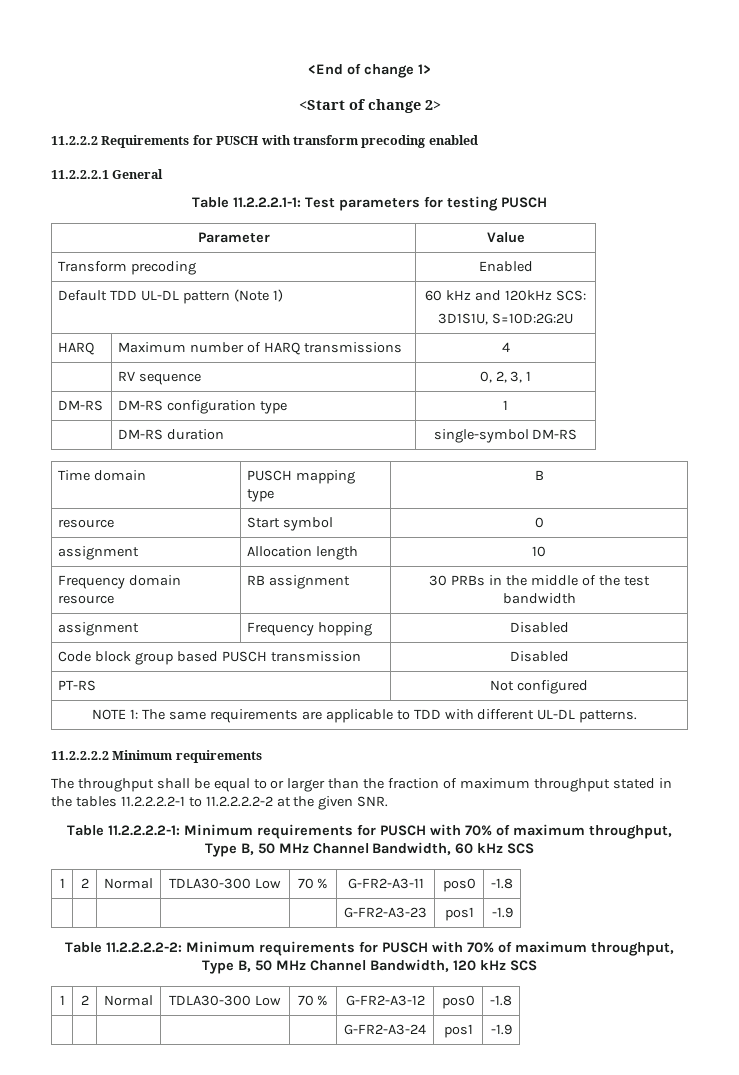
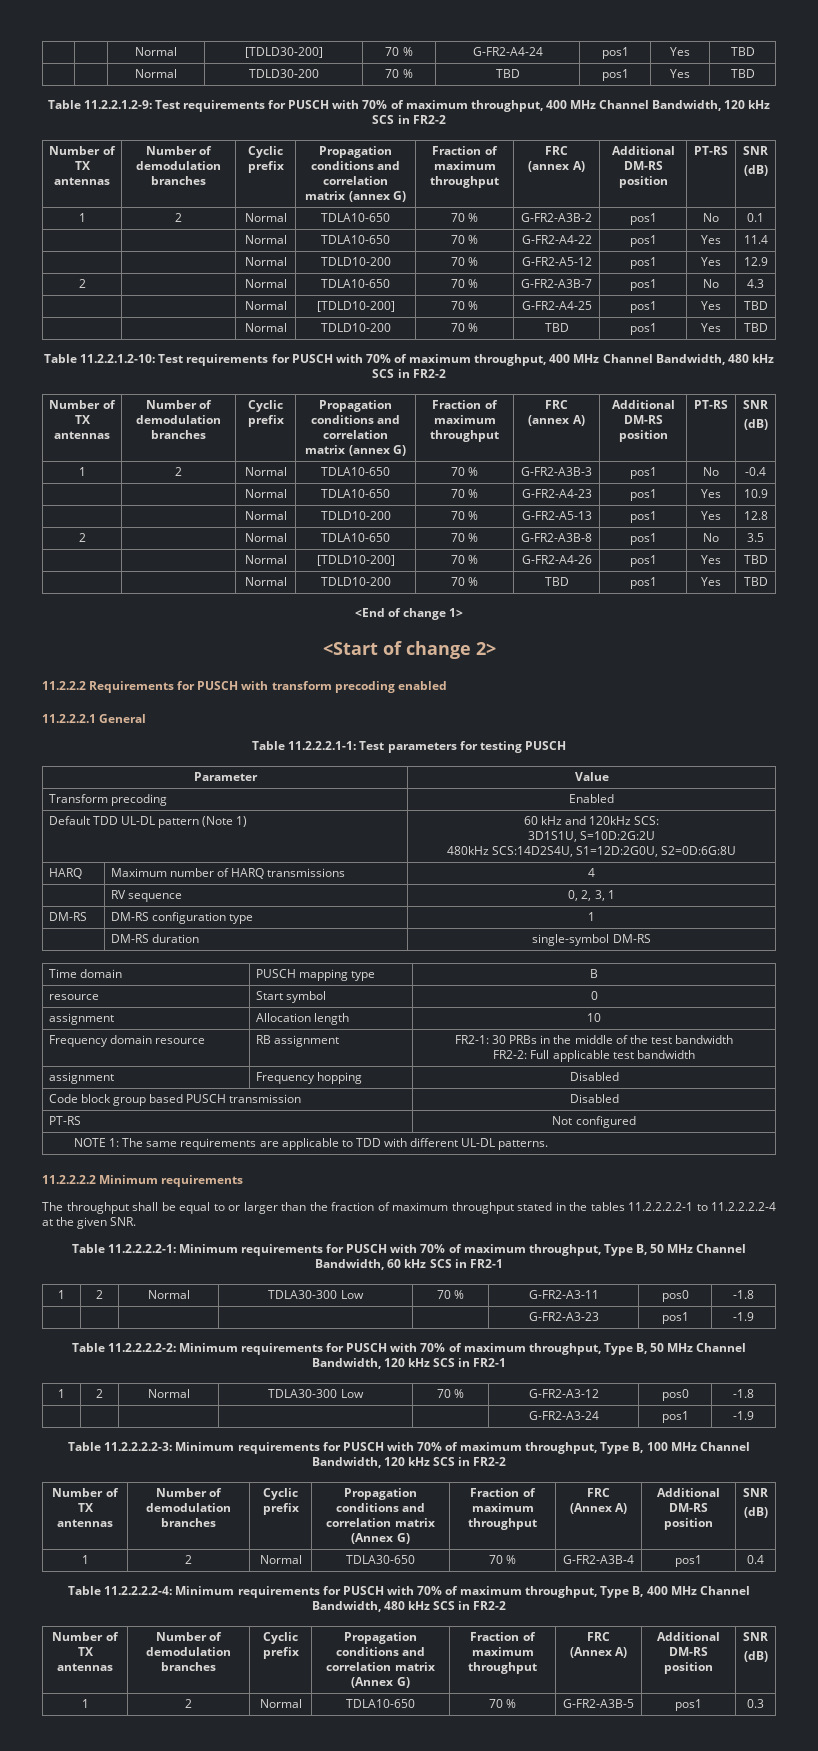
+ | | Normal | [TDLD30-200] | 70 % | G-FR2-A4-24 | pos1 | Yes | TBD
+ | | Normal | TDLD30-200 | 70 % | TBD | pos1 | Yes | TBD
+ Table 11.2.2.1.2-9: Test requirements for PUSCH with 70% of maximum throughput, 400 MHz Channel Bandwidth, 120 kHz SCS in FR2-2
+ Number of TX antennas | Number of demodulation branches | Cyclic prefix | Propagation conditions and correlation matrix (annex G) | Fraction of maximum throughput | FRC
+ (annex A) | Additional DM-RS position | PT-RS | SNR
+ (dB)
+ 1 | 2 | Normal | TDLA10-650 | 70 % | G-FR2-A3B-2 | pos1 | No | 0.1
+ | | Normal | TDLA10-650 | 70 % | G-FR2-A4-22 | pos1 | Yes | 11.4
+ | | Normal | TDLD10-200 | 70 % | G-FR2-A5-12 | pos1 | Yes | 12.9
+ 2 | | Normal | TDLA10-650 | 70 % | G-FR2-A3B-7 | pos1 | No | 4.3
+ | | Normal | [TDLD10-200] | 70 % | G-FR2-A4-25 | pos1 | Yes | TBD
+ | | Normal | TDLD10-200 | 70 % | TBD | pos1 | Yes | TBD
+ Table 11.2.2.1.2-10: Test requirements for PUSCH with 70% of maximum throughput, 400 MHz Channel Bandwidth, 480 kHz SCS in FR2-2
+ Number of TX antennas | Number of demodulation branches | Cyclic prefix | Propagation conditions and correlation matrix (annex G) | Fraction of maximum throughput | FRC
+ (annex A) | Additional DM-RS position | PT-RS | SNR
+ (dB)
+ 1 | 2 | Normal | TDLA10-650 | 70 % | G-FR2-A3B-3 | pos1 | No | -0.4
+ | | Normal | TDLA10-650 | 70 % | G-FR2-A4-23 | pos1 | Yes | 10.9
+ | | Normal | TDLD10-200 | 70 % | G-FR2-A5-13 | pos1 | Yes | 12.8
+ 2 | | Normal | TDLA10-650 | 70 % | G-FR2-A3B-8 | pos1 | No | 3.5
+ | | Normal | [TDLD10-200] | 70 % | G-FR2-A4-26 | pos1 | Yes | TBD
+ | | Normal | TDLD10-200 | 70 % | TBD | pos1 | Yes | TBD
  Default TDD UL-DL pattern (Note 1) | 60 kHz and 120kHz SCS:
  3D1S1U, S=10D:2G:2U
+ 480kHz SCS:14D2S4U, S1=12D:2G0U, S2=0D:6G:8U
- Frequency domain resource | RB assignment | 30 PRBs in the middle of the test bandwidth
+ Frequency domain resource | RB assignment | FR2-1: 30 PRBs in the middle of the test bandwidth
+ FR2-2: Full applicable test bandwidth
- The throughput shall be equal to or larger than the fraction of maximum throughput stated in the tables 11.2.2.2.2-1 to 11.2.2.2.2-2 at the given SNR.
+ The throughput shall be equal to or larger than the fraction of maximum throughput stated in the tables 11.2.2.2.2-1 to 11.2.2.2.2-4 at the given SNR.
- Table 11.2.2.2.2-1: Minimum requirements for PUSCH with 70% of maximum throughput, Type B, 50 MHz Channel Bandwidth, 60 kHz SCS
+ Table 11.2.2.2.2-1: Minimum requirements for PUSCH with 70% of maximum throughput, Type B, 50 MHz Channel Bandwidth, 60 kHz SCS in FR2-1
- Table 11.2.2.2.2-2: Minimum requirements for PUSCH with 70% of maximum throughput, Type B, 50 MHz Channel Bandwidth, 120 kHz SCS
+ Table 11.2.2.2.2-2: Minimum requirements for PUSCH with 70% of maximum throughput, Type B, 50 MHz Channel Bandwidth, 120 kHz SCS in FR2-1
+ Table 11.2.2.2.2-3: Minimum requirements for PUSCH with 70% of maximum throughput, Type B, 100 MHz Channel Bandwidth, 120 kHz SCS in FR2-2
+ Number of TX antennas | Number of demodulation branches | Cyclic prefix | Propagation conditions and correlation matrix (Annex G) | Fraction of maximum throughput | FRC
+ (Annex A) | Additional DM-RS position | SNR
+ (dB)
+ 1 | 2 | Normal | TDLA30-650 | 70 % | G-FR2-A3B-4 | pos1 | 0.4
+ Table 11.2.2.2.2-4: Minimum requirements for PUSCH with 70% of maximum throughput, Type B, 400 MHz Channel Bandwidth, 480 kHz SCS in FR2-2
+ Number of TX antennas | Number of demodulation branches | Cyclic prefix | Propagation conditions and correlation matrix (Annex G) | Fraction of maximum throughput | FRC
+ (Annex A) | Additional DM-RS position | SNR
+ (dB)
+ 1 | 2 | Normal | TDLA10-650 | 70 % | G-FR2-A3B-5 | pos1 | 0.3

